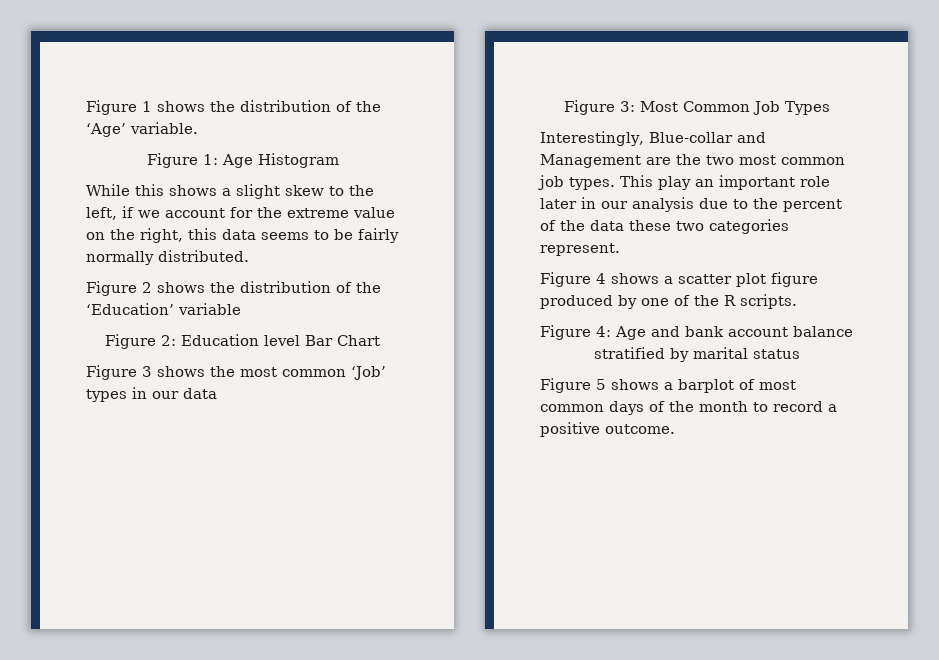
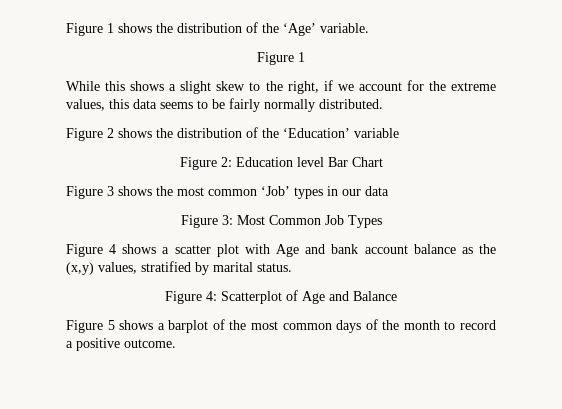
  Figure 1 shows the distribution of the ‘Age’ variable.
- Figure 1: Age Histogram
+ Figure 1
- While this shows a slight skew to the left, if we account for the extreme value on the right, this data seems to be fairly normally distributed.
+ While this shows a slight skew to the right, if we account for the extreme values, this data seems to be fairly normally distributed.
- Interestingly, Blue-collar and Management are the two most common job types. This play an important role later in our analysis due to the percent of the data these two categories represent.
- Figure 4 shows a scatter plot figure produced by one of the R scripts.
- Figure 4: Age and bank account balance stratified by marital status
+ Figure 4 shows a scatter plot with Age and bank account balance as the (x,y) values, stratified by marital status.
+ Figure 4: Scatterplot of Age and Balance
- Figure 5 shows a barplot of most common days of the month to record a positive outcome.
+ Figure 5 shows a barplot of the most common days of the month to record a positive outcome.

